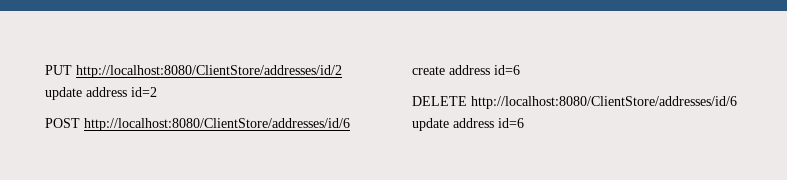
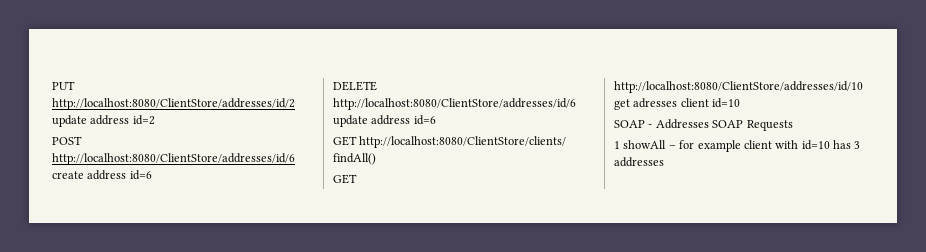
+ GET http://localhost:8080/ClientStore/clients/ findAll()
+ GET http://localhost:8080/ClientStore/addresses/id/10 get adresses client id=10
+ SOAP - Addresses SOAP Requests
+ 1 showAll – for example client with id=10 has 3 addresses

